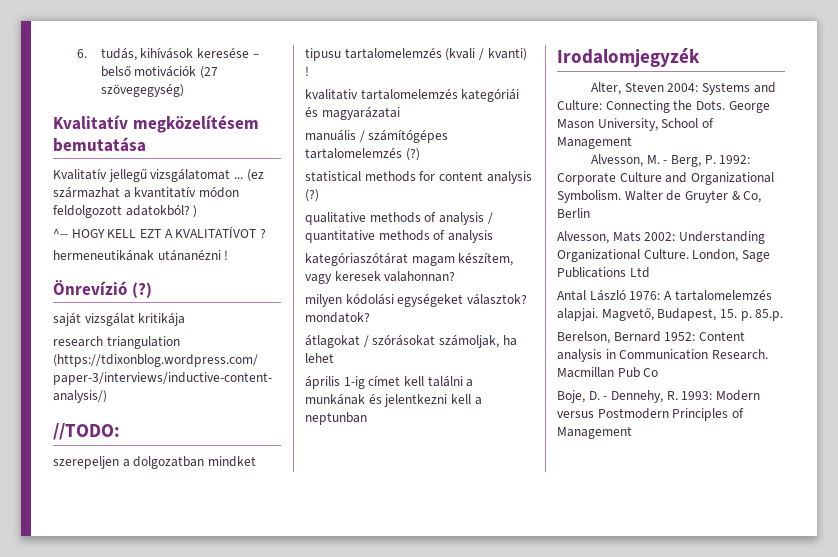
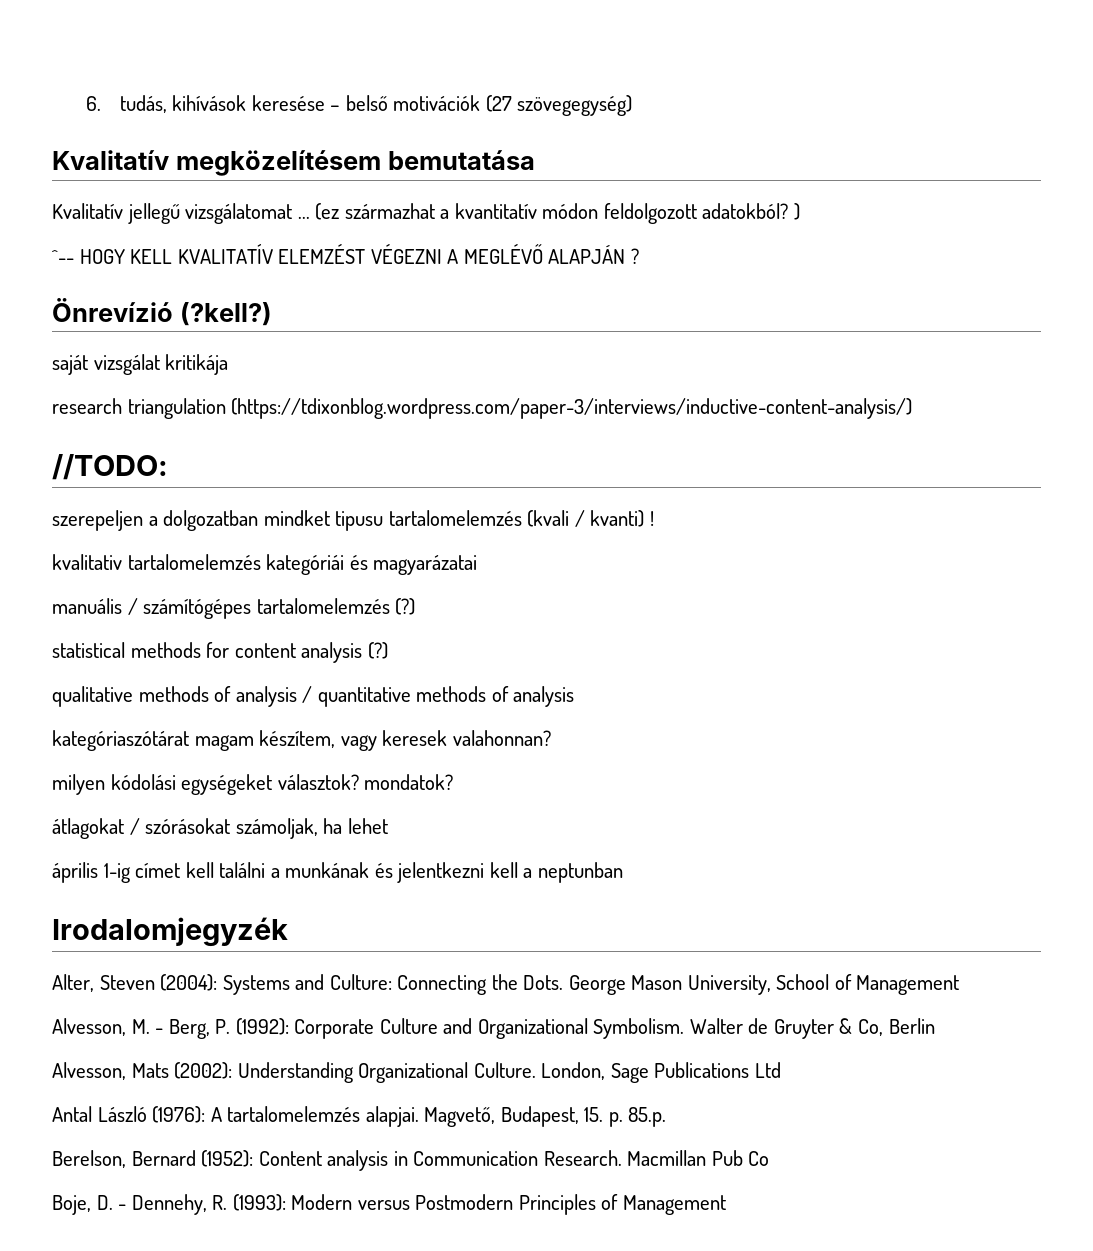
- ^-- HOGY KELL EZT A KVALITATÍVOT ?
- hermeneutikának utánanézni !
+ ^-- HOGY KELL KVALITATÍV ELEMZÉST VÉGEZNI A MEGLÉVŐ ALAPJÁN ?
- Önrevízió (?)
+ Önrevízió (?kell?)
- Alter, Steven 2004: Systems and Culture: Connecting the Dots.
+ Alter, Steven (2004): Systems and Culture: Connecting the Dots.
- Alvesson, M. - Berg, P. 1992: Corporate Culture and Organizational Symbolism.
+ Alvesson, M. - Berg, P. (1992): Corporate Culture and Organizational Symbolism.
- Alvesson, Mats 2002: Understanding Organizational Culture.
+ Alvesson, Mats (2002): Understanding Organizational Culture.
- Antal László 1976: A tartalomelemzés alapjai.
+ Antal László (1976): A tartalomelemzés alapjai.
- Berelson, Bernard 1952: Content analysis in Communication Research.
+ Berelson, Bernard (1952): Content analysis in Communication Research.
- Boje, D. - Dennehy, R. 1993: Modern versus Postmodern Principles of Management
+ Boje, D. - Dennehy, R. (1993): Modern versus Postmodern Principles of Management

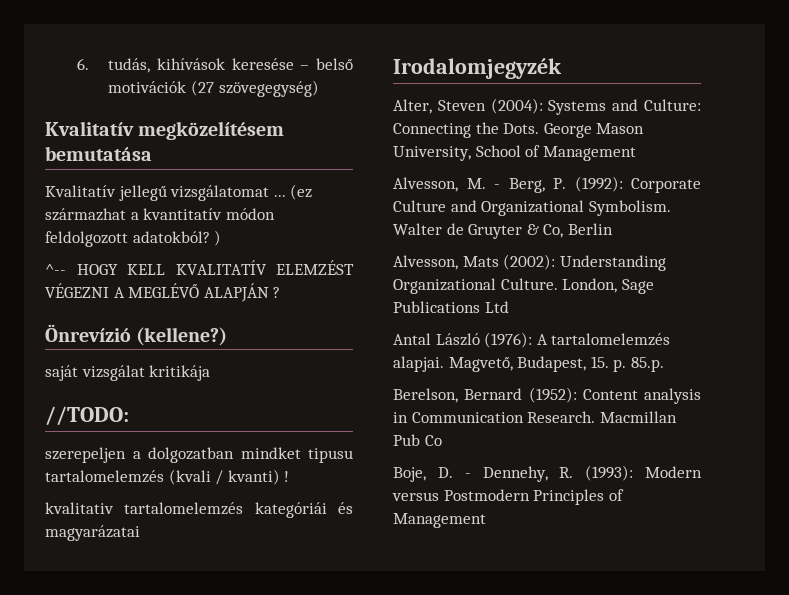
- Önrevízió (?kell?)
+ Önrevízió (kellene?)
- research triangulation (https://tdixonblog.wordpress.com/paper-3/interviews/inductive-content-analysis/)
- manuális / számítógépes tartalomelemzés (?)
- statistical methods for content analysis (?)
- qualitative methods of analysis / quantitative methods of analysis
- kategóriaszótárat magam készítem, vagy keresek valahonnan?
- milyen kódolási egységeket választok? mondatok?
- átlagokat / szórásokat számoljak, ha lehet
- április 1-ig címet kell találni a munkának és jelentkezni kell a neptunban

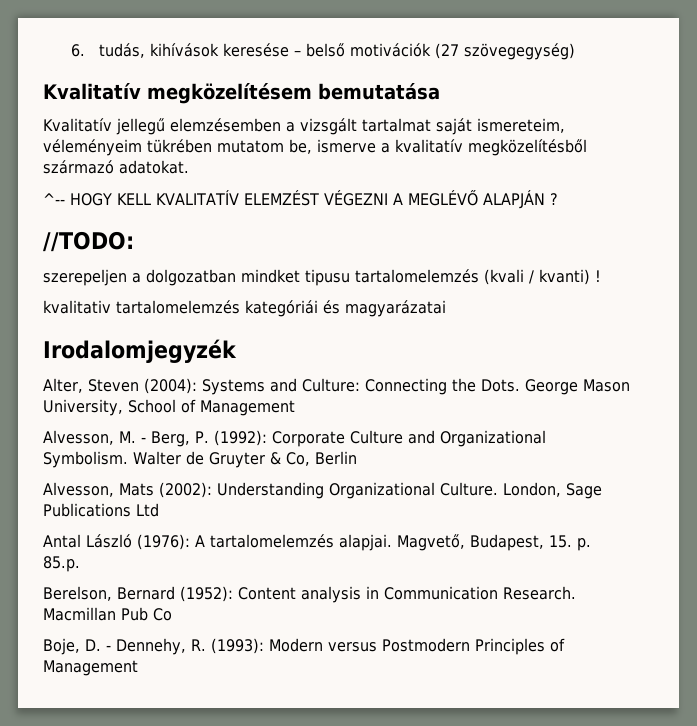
- Kvalitatív jellegű vizsgálatomat ... (ez származhat a kvantitatív módon feldolgozott adatokból? )
+ Kvalitatív jellegű elemzésemben a vizsgált tartalmat saját ismereteim, véleményeim tükrében mutatom be, ismerve a kvalitatív megközelítésből származó adatokat.
- Önrevízió (kellene?)
- saját vizsgálat kritikája

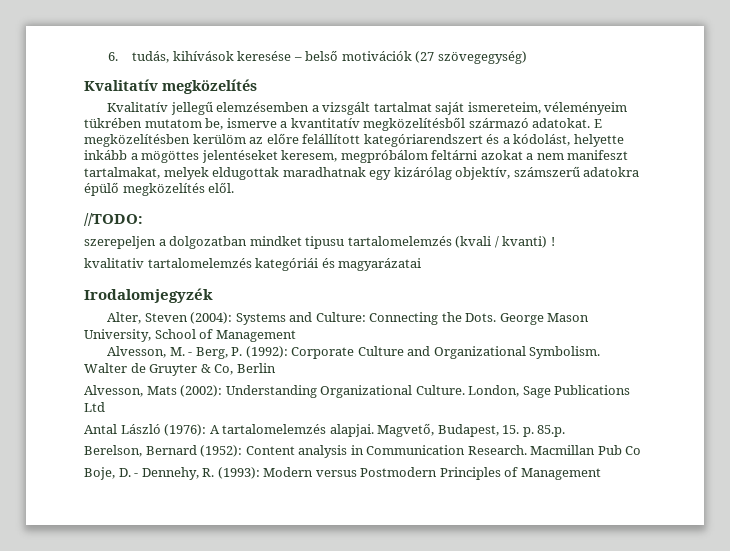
- Kvalitatív megközelítésem bemutatása
+ Kvalitatív megközelítés
- Kvalitatív jellegű elemzésemben a vizsgált tartalmat saját ismereteim, véleményeim tükrében mutatom be, ismerve a kvalitatív megközelítésből származó adatokat.
- ^-- HOGY KELL KVALITATÍV ELEMZÉST VÉGEZNI A MEGLÉVŐ ALAPJÁN ?
+ Kvalitatív jellegű elemzésemben a vizsgált tartalmat saját ismereteim, véleményeim tükrében mutatom be, ismerve a kvantitatív megközelítésből származó adatokat. E megközelítésben kerülöm az előre felállított kategóriarendszert és a kódolást, helyette inkább a mögöttes jelentéseket keresem, megpróbálom feltárni azokat a nem manifeszt tartalmakat, melyek eldugottak maradhatnak egy kizárólag objektív, számszerű adatokra épülő megközelítés elől.

